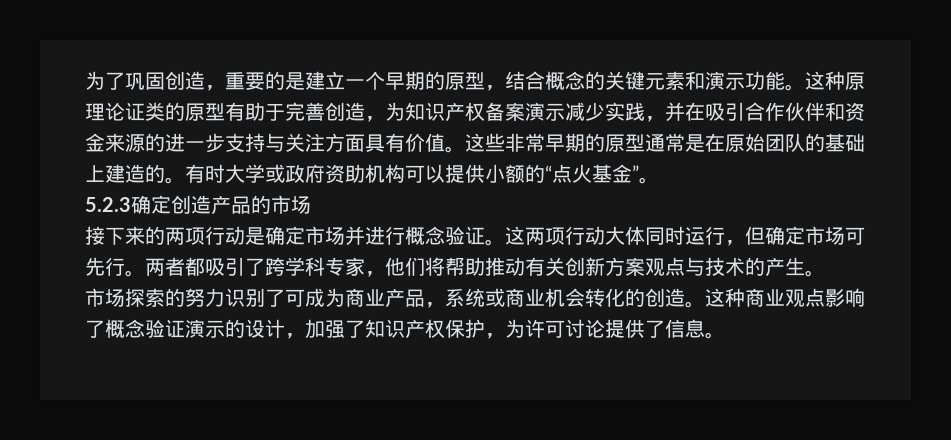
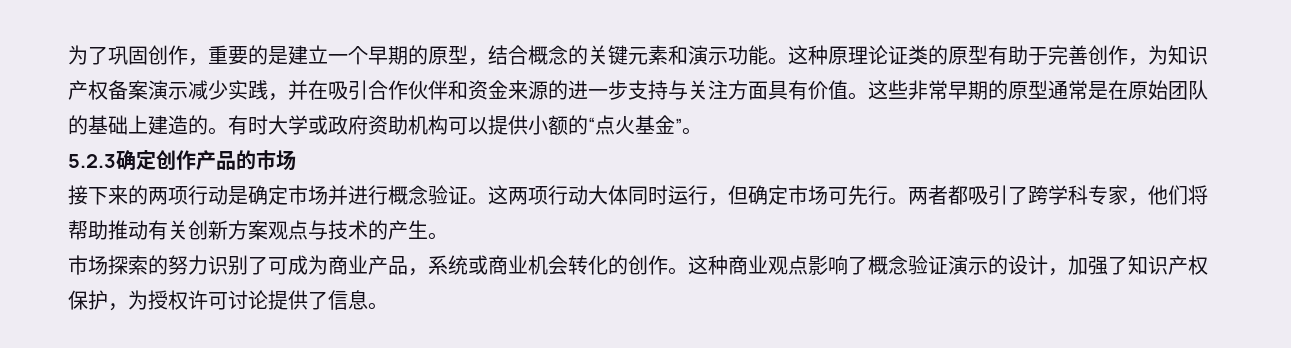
- 为了巩固创造，重要的是建立一个早期的原型，结合概念的关键元素和演示功能。
+ 为了巩固创作，重要的是建立一个早期的原型，结合概念的关键元素和演示功能。
- 这种原理论证类的原型有助于完善创造，为知识产权备案演示减少实践，并在吸引合作伙伴和资金来源的进一步支持与关注方面具有价值。
+ 这种原理论证类的原型有助于完善创作，为知识产权备案演示减少实践，并在吸引合作伙伴和资金来源的进一步支持与关注方面具有价值。
- 5.2.3确定创造产品的市场
+ 5.2.3确定创作产品的市场
- 市场探索的努力识别了可成为商业产品，系统或商业机会转化的创造。
+ 市场探索的努力识别了可成为商业产品，系统或商业机会转化的创作。
- 这种商业观点影响了概念验证演示的设计，加强了知识产权保护，为许可讨论提供了信息。
+ 这种商业观点影响了概念验证演示的设计，加强了知识产权保护，为授权许可讨论提供了信息。

